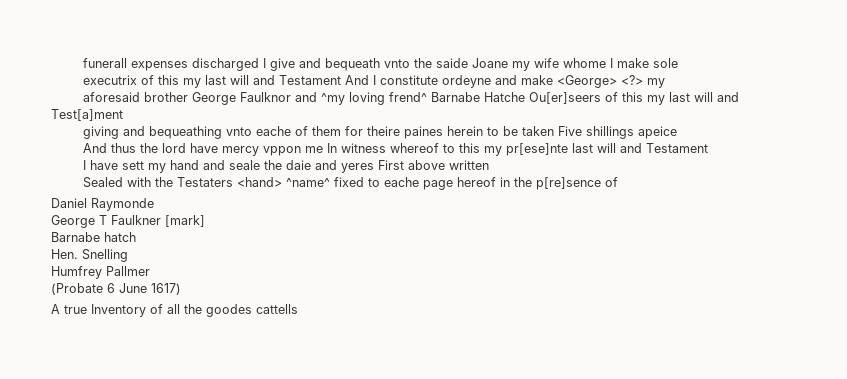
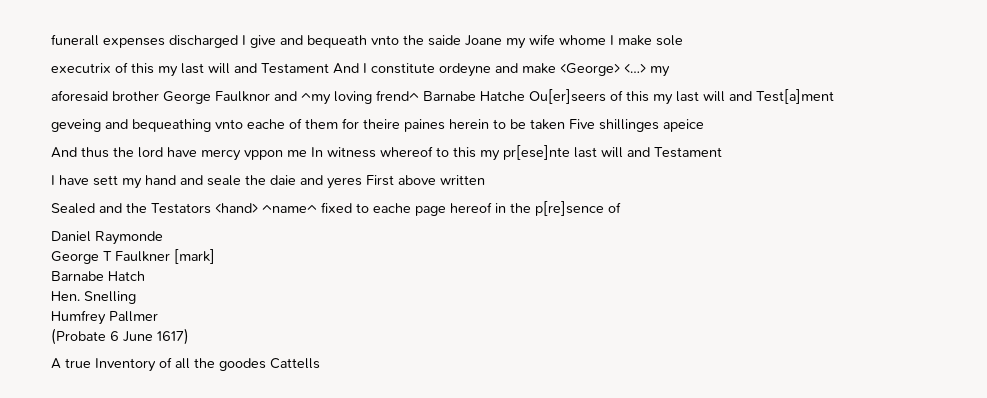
- executrix of this my last will and Testament And I constitute ordeyne and make <George> <?> my
+ executrix of this my last will and Testament And I constitute ordeyne and make <George> <…> my
- giving and bequeathing vnto eache of them for theire paines herein to be taken Five shillings apeice
+ geveing and bequeathing vnto eache of them for theire paines herein to be taken Five shillinges apeice
- Sealed with the Testaters <hand> ^name^ fixed to eache page hereof in the p[re]sence of
+ Sealed and the Testators <hand> ^name^ fixed to eache page hereof in the p[re]sence of
- Barnabe hatch
+ Barnabe Hatch
- A true Inventory of all the goodes cattells
+ A true Inventory of all the goodes Cattells

